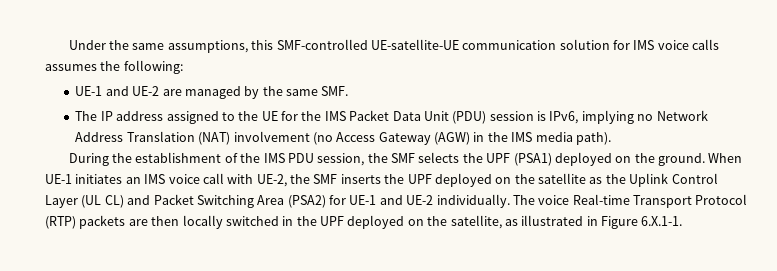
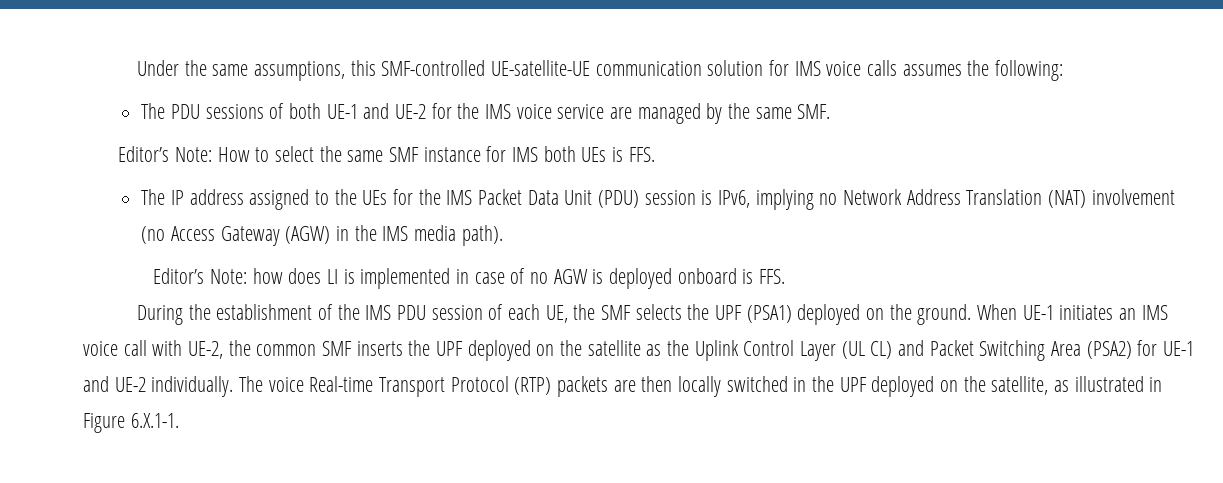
- UE-1 and UE-2 are managed by the same SMF.
+ The PDU sessions of both UE-1 and UE-2 for the IMS voice service are managed by the same SMF.
+ Editor’s Note: How to select the same SMF instance for IMS both UEs is FFS.
- The IP address assigned to the UE for the IMS Packet Data Unit (PDU) session is IPv6, implying no Network Address Translation (NAT) involvement (no Access Gateway (AGW) in the IMS media path).
+ The IP address assigned to the UEs for the IMS Packet Data Unit (PDU) session is IPv6, implying no Network Address Translation (NAT) involvement (no Access Gateway (AGW) in the IMS media path).
+ Editor’s Note: how does LI is implemented in case of no AGW is deployed onboard is FFS.
- During the establishment of the IMS PDU session, the SMF selects the UPF (PSA1) deployed on the ground.
+ During the establishment of the IMS PDU session of each UE, the SMF selects the UPF (PSA1) deployed on the ground.
- When UE-1 initiates an IMS voice call with UE-2, the SMF inserts the UPF deployed on the satellite as the Uplink Control Layer (UL CL) and Packet Switching Area (PSA2) for UE-1 and UE-2 individually.
+ When UE-1 initiates an IMS voice call with UE-2, the common SMF inserts the UPF deployed on the satellite as the Uplink Control Layer (UL CL) and Packet Switching Area (PSA2) for UE-1 and UE-2 individually.

